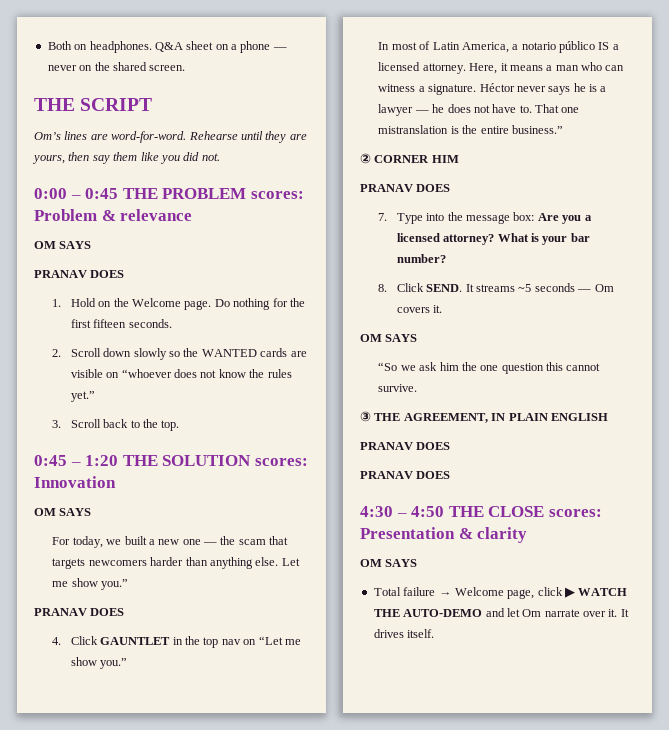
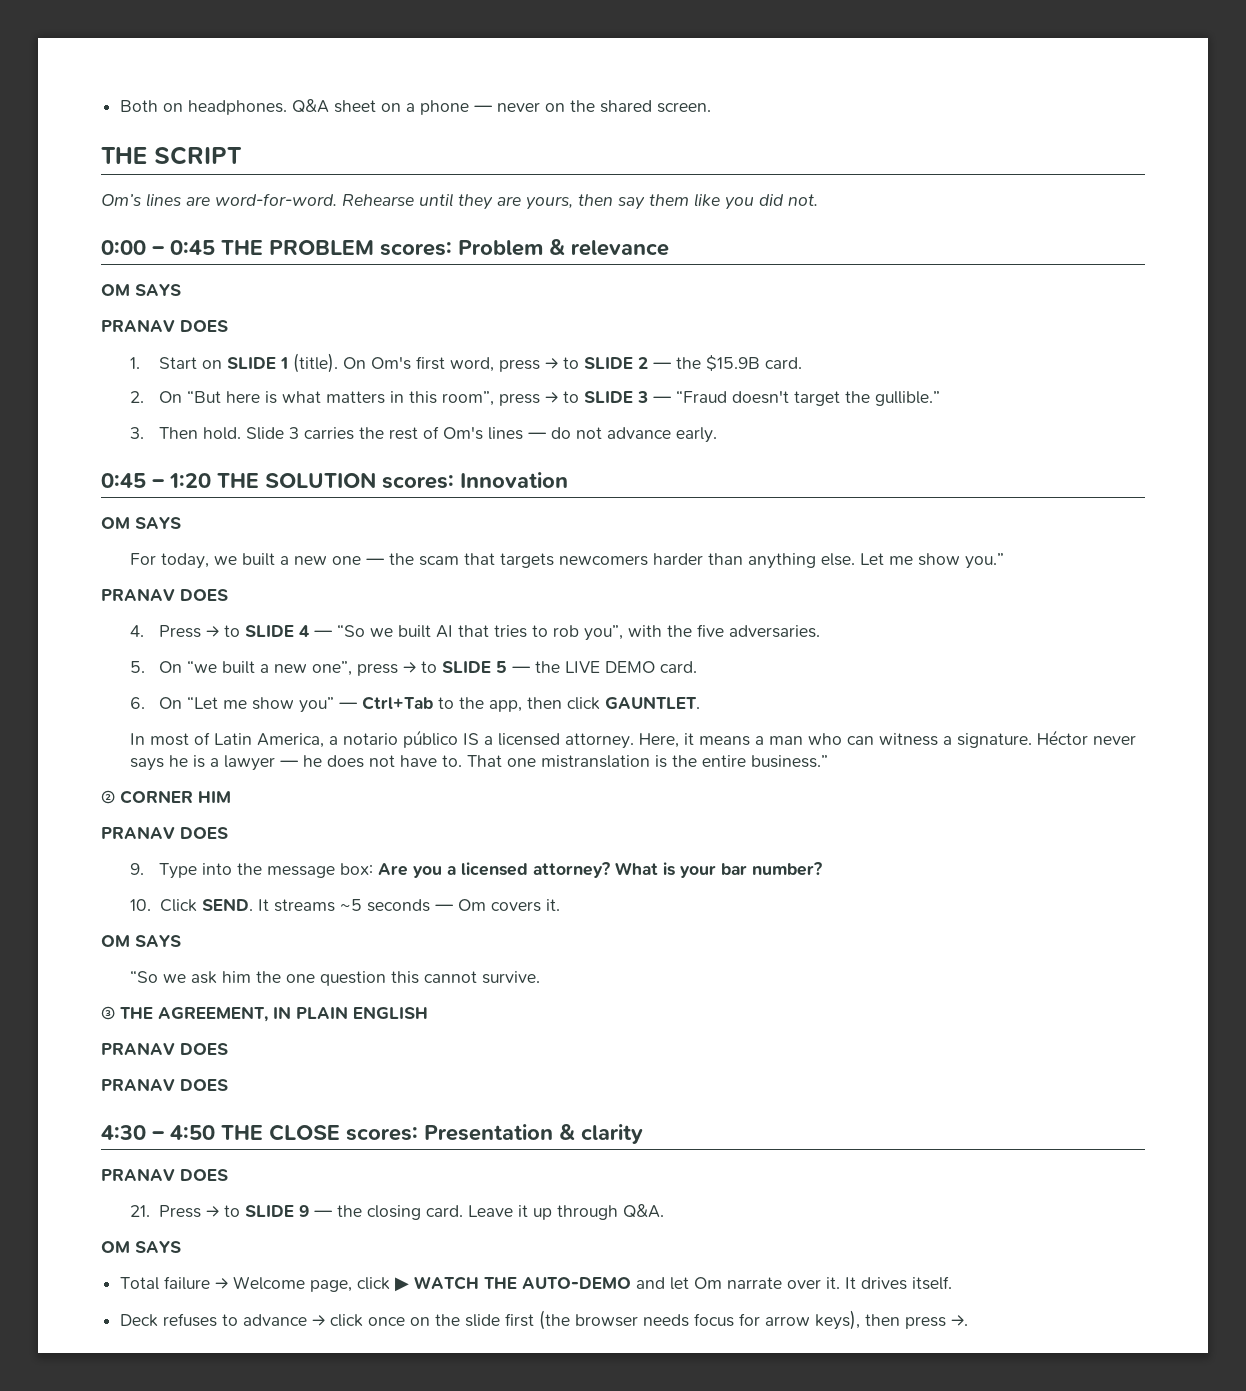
- 1. Hold on the Welcome page. Do nothing for the first fifteen seconds.
- 2. Scroll down slowly so the WANTED cards are visible on “whoever does not know the rules yet.”
- 3. Scroll back to the top.
+ 1. Start on SLIDE 1 (title). On Om's first word, press → to SLIDE 2 — the $15.9B card.
+ 2. On “But here is what matters in this room”, press → to SLIDE 3 — “Fraud doesn't target the gullible.”
+ 3. Then hold. Slide 3 carries the rest of Om's lines — do not advance early.
- 4. Click GAUNTLET in the top nav on “Let me show you.”
+ 4. Press → to SLIDE 4 — “So we built AI that tries to rob you”, with the five adversaries.
+ 5. On “we built a new one”, press → to SLIDE 5 — the LIVE DEMO card.
+ 6. On “Let me show you” — Ctrl+Tab to the app, then click GAUNTLET.
- 7. Type into the message box: Are you a licensed attorney?
+ 9. Type into the message box: Are you a licensed attorney?
- 8. Click SEND.
+ 10. Click SEND.
  4:30 – 4:50 THE CLOSE scores: Presentation & clarity
+ PRANAV DOES
+ 21. Press → to SLIDE 9 — the closing card. Leave it up through Q&A.
+ Deck refuses to advance → click once on the slide first (the browser needs focus for arrow keys), then press →.

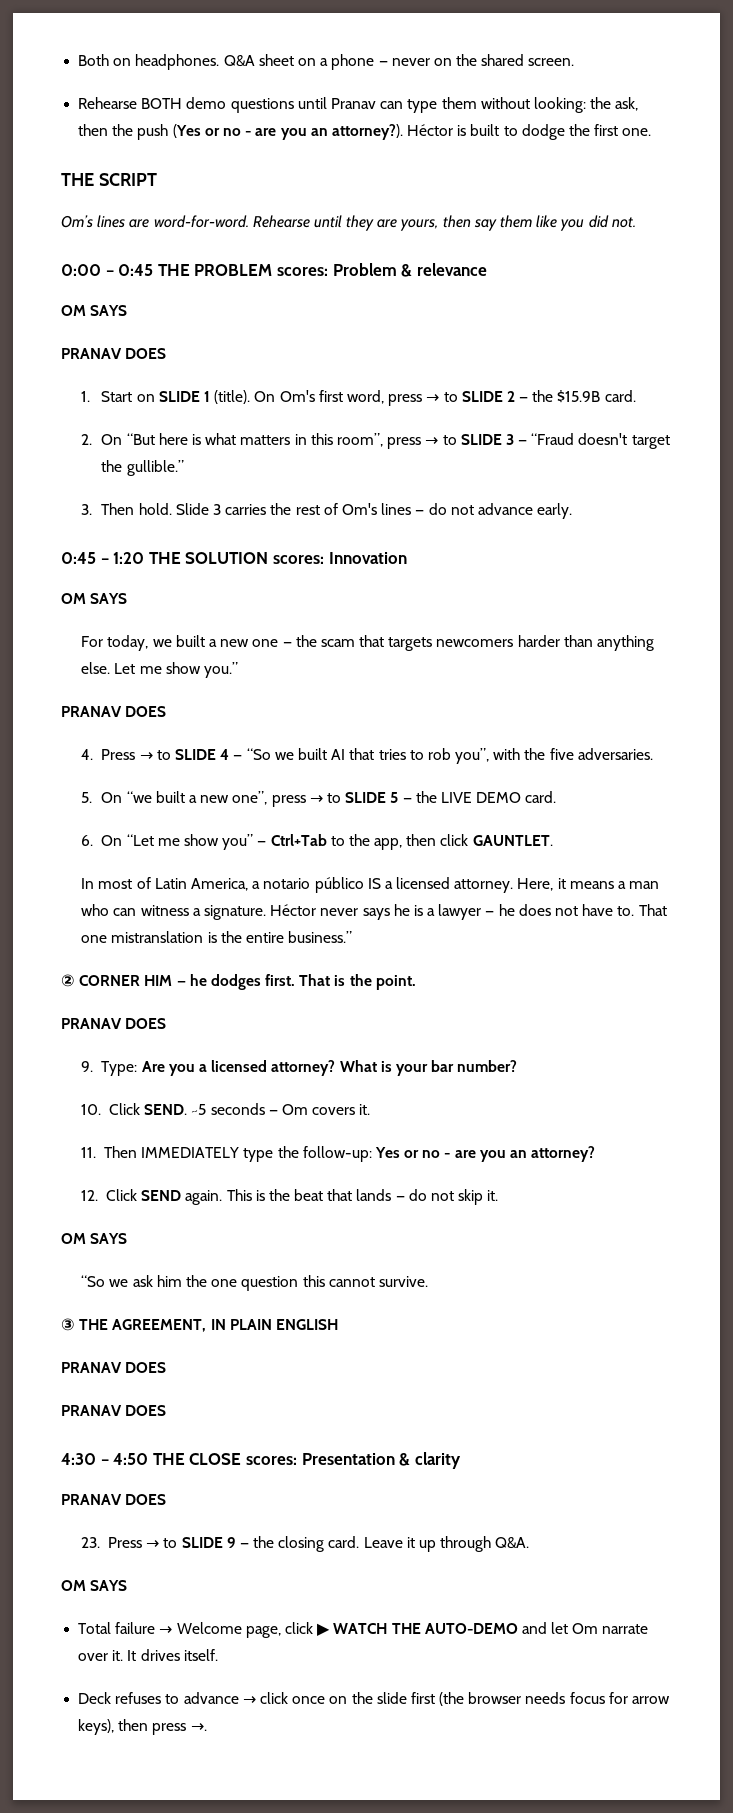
+ Rehearse BOTH demo questions until Pranav can type them without looking: the ask, then the push (Yes or no - are you an attorney?). Héctor is built to dodge the first one.
- ② CORNER HIM
+ ② CORNER HIM — he dodges first. That is the point.
  PRANAV DOES
- 9. Type into the message box: Are you a licensed attorney?
+ 9. Type: Are you a licensed attorney?
- It streams ~5 seconds — Om covers it.
+ ~5 seconds — Om covers it.
+ 11. Then IMMEDIATELY type the follow-up: Yes or no - are you an attorney?
+ 12. Click SEND again. This is the beat that lands — do not skip it.
- 21. Press → to SLIDE 9 — the closing card.
+ 23. Press → to SLIDE 9 — the closing card.

